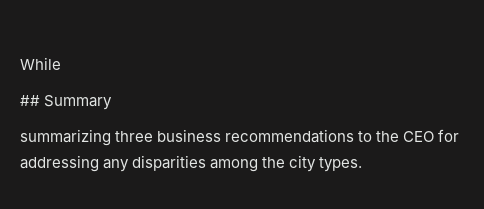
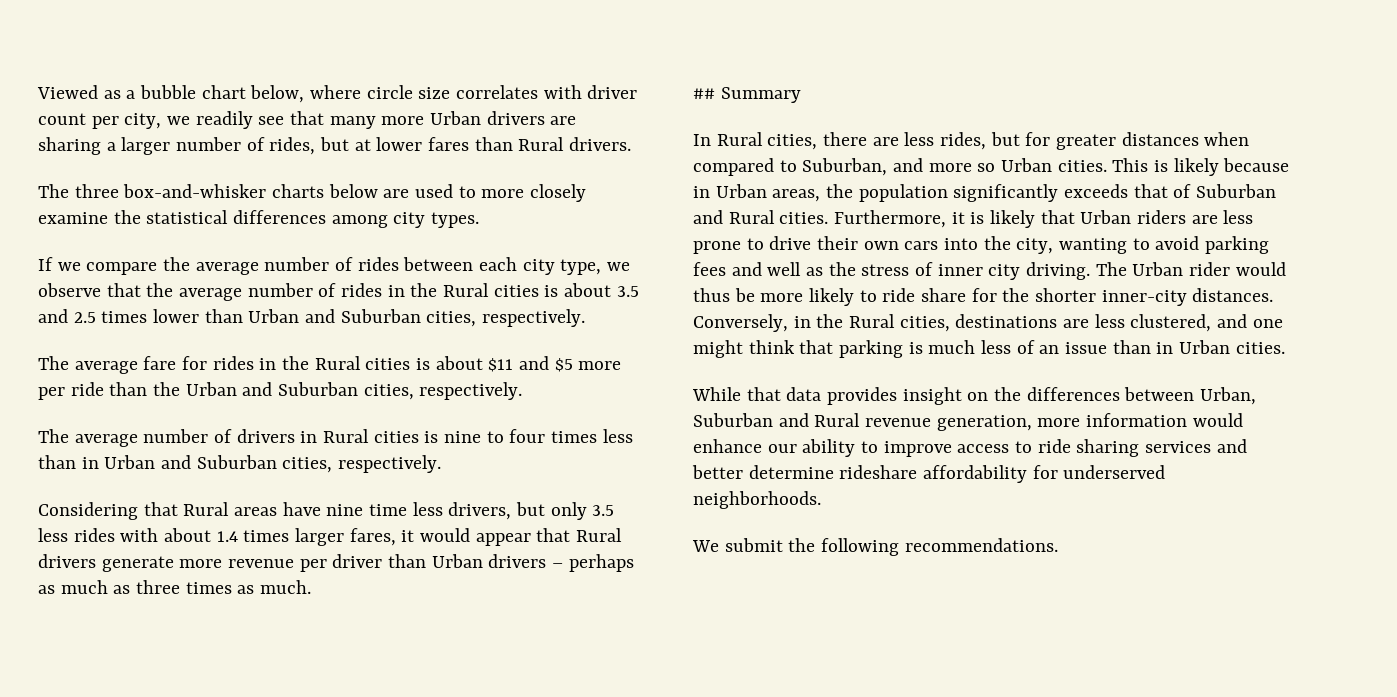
- While
+ Viewed as a bubble chart below, where circle size correlates with driver count per city, we readily see that many more Urban drivers are sharing a larger number of rides, but at lower fares than Rural drivers.
+ The three box-and-whisker charts below are used to more closely examine the statistical differences among city types.
+ If we compare the average number of rides between each city type, we observe that the average number of rides in the Rural cities is about 3.5 and 2.5 times lower than Urban and Suburban cities, respectively.
+ The average fare for rides in the Rural cities is about $11 and $5 more per ride than the Urban and Suburban cities, respectively.
+ The average number of drivers in Rural cities is nine to four times less than in Urban and Suburban cities, respectively.
+ Considering that Rural areas have nine time less drivers, but only 3.5 less rides with about 1.4 times larger fares, it would appear that Rural drivers generate more revenue per driver than Urban drivers – perhaps as much as three times as much.
  ## Summary
- summarizing three business recommendations to the CEO for addressing any disparities among the city types.
+ In Rural cities, there are less rides, but for greater distances when compared to Suburban, and more so Urban cities. This is likely because in Urban areas, the population significantly exceeds that of Suburban and Rural cities. Furthermore, it is likely that Urban riders are less prone to drive their own cars into the city, wanting to avoid parking fees and well as the stress of inner city driving. The Urban rider would thus be more likely to ride share for the shorter inner-city distances. Conversely, in the Rural cities, destinations are less clustered, and one might think that parking is much less of an issue than in Urban cities.
+ While that data provides insight on the differences between Urban, Suburban and Rural revenue generation, more information would enhance our ability to improve access to ride sharing services and better determine rideshare affordability for underserved neighborhoods.
+ We submit the following recommendations.

